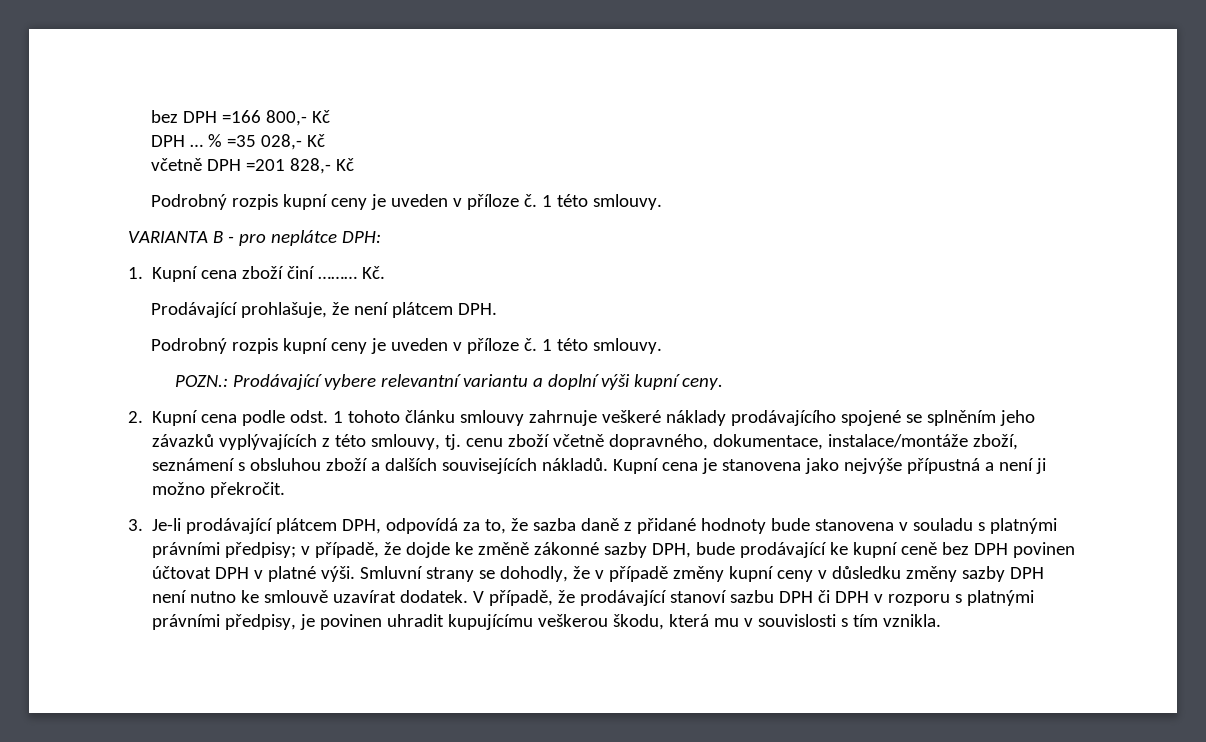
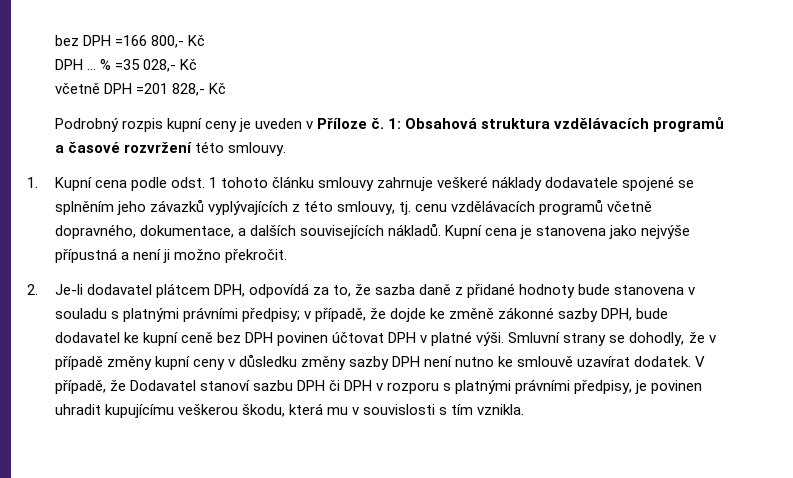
  včetně DPH =201 828,- Kč
- Podrobný rozpis kupní ceny je uveden v příloze č. 1 této smlouvy.
- VARIANTA B - pro neplátce DPH:
- 1. Kupní cena zboží činí ……… Kč.
- Prodávající prohlašuje, že není plátcem DPH.
- Podrobný rozpis kupní ceny je uveden v příloze č. 1 této smlouvy.
- POZN.: Prodávající vybere relevantní variantu a doplní výši kupní ceny.
- 2. Kupní cena podle odst. 1 tohoto článku smlouvy zahrnuje veškeré náklady prodávajícího spojené se splněním jeho závazků vyplývajících z této smlouvy, tj. cenu zboží včetně dopravného, dokumentace, instalace/montáže zboží, seznámení s obsluhou zboží a dalších souvisejících nákladů.
+ Podrobný rozpis kupní ceny je uveden v Příloze č. 1: Obsahová struktura vzdělávacích programů a časové rozvržení této smlouvy.
+ 1. Kupní cena podle odst. 1 tohoto článku smlouvy zahrnuje veškeré náklady dodavatele spojené se splněním jeho závazků vyplývajících z této smlouvy, tj. cenu vzdělávacích programů včetně dopravného, dokumentace, a dalších souvisejících nákladů.
- 3. Je-li prodávající plátcem DPH, odpovídá za to, že sazba daně z přidané hodnoty bude stanovena v souladu s platnými právními předpisy; v případě, že dojde ke změně zákonné sazby DPH, bude prodávající ke kupní ceně bez DPH povinen účtovat DPH v platné výši.
+ 2. Je-li dodavatel plátcem DPH, odpovídá za to, že sazba daně z přidané hodnoty bude stanovena v souladu s platnými právními předpisy; v případě, že dojde ke změně zákonné sazby DPH, bude dodavatel ke kupní ceně bez DPH povinen účtovat DPH v platné výši.
- V případě, že prodávající stanoví sazbu DPH či DPH v rozporu s platnými právními předpisy, je povinen uhradit kupujícímu veškerou škodu, která mu v souvislosti s tím vznikla.
+ V případě, že Dodavatel stanoví sazbu DPH či DPH v rozporu s platnými právními předpisy, je povinen uhradit kupujícímu veškerou škodu, která mu v souvislosti s tím vznikla.

